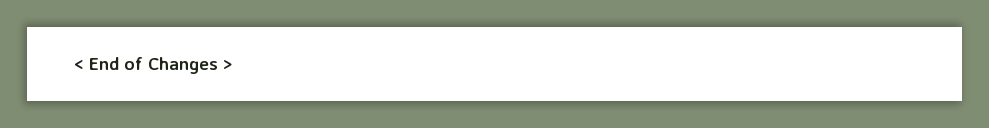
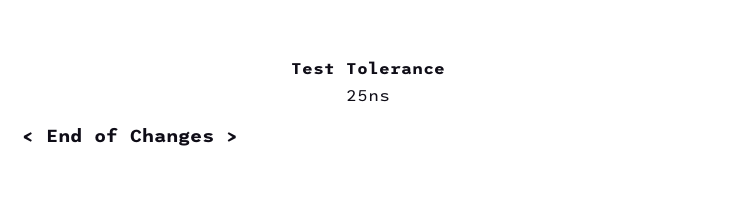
+ Test Tolerance
+ 25ns

